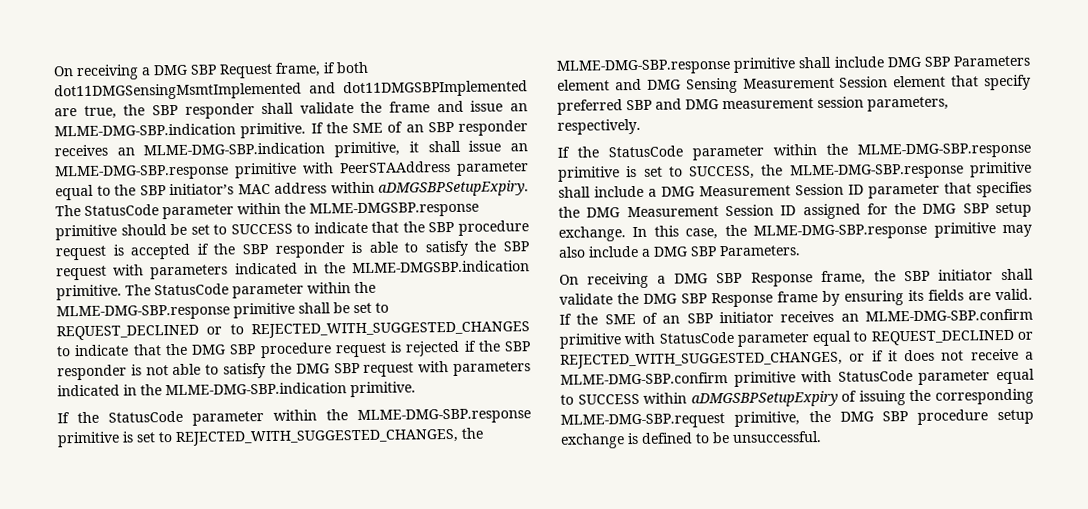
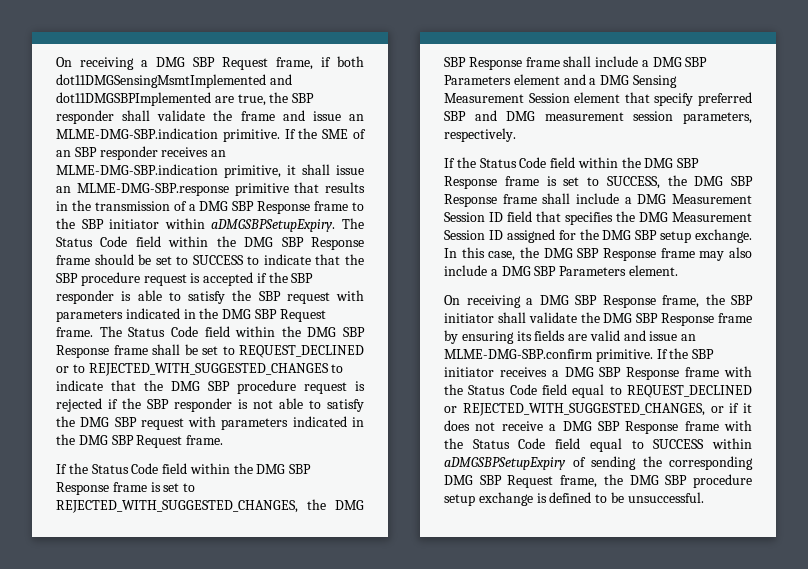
- If the SME of an SBP responder receives an MLME-DMG-SBP.indication primitive, it shall issue an MLME-DMG-SBP.response primitive with PeerSTAAddress parameter equal to the SBP initiator’s MAC address within aDMGSBPSetupExpiry. The StatusCode parameter within the MLME-DMGSBP.response primitive should be set to SUCCESS to indicate that the SBP procedure request is accepted if the SBP responder is able to satisfy the SBP request with parameters indicated in the MLME-DMGSBP.indication primitive. The StatusCode parameter within the MLME-DMG-SBP.response primitive shall be set to REQUEST_DECLINED or to REJECTED_WITH_SUGGESTED_CHANGES to indicate that the DMG SBP procedure request is rejected if the SBP responder is not able to satisfy the DMG SBP request with parameters indicated in the MLME-DMG-SBP.indication primitive.
- If the StatusCode parameter within the MLME-DMG-SBP.response primitive is set to REJECTED_WITH_SUGGESTED_CHANGES, the MLME-DMG-SBP.response primitive shall include DMG SBP Parameters element and DMG Sensing Measurement Session element that specify preferred SBP and DMG measurement session parameters, respectively.
+ If the SME of an SBP responder receives an MLME-DMG-SBP.indication primitive, it shall issue an MLME-DMG-SBP.response primitive that results in the transmission of a DMG SBP Response frame to the SBP initiator within aDMGSBPSetupExpiry. The Status Code field within the DMG SBP Response frame should be set to SUCCESS to indicate that the SBP procedure request is accepted if the SBP responder is able to satisfy the SBP request with parameters indicated in the DMG SBP Request frame. The Status Code field within the DMG SBP Response frame shall be set to REQUEST_DECLINED or to REJECTED_WITH_SUGGESTED_CHANGES to indicate that the DMG SBP procedure request is rejected if the SBP responder is not able to satisfy the DMG SBP request with parameters indicated in the DMG SBP Request frame.
+ If the Status Code field within the DMG SBP Response frame is set to REJECTED_WITH_SUGGESTED_CHANGES, the DMG SBP Response frame shall include a DMG SBP Parameters element and a DMG Sensing Measurement Session element that specify preferred SBP and DMG measurement session parameters, respectively.
- If the StatusCode parameter within the MLME-DMG-SBP.response primitive is set to SUCCESS, the MLME-DMG-SBP.response primitive shall include a DMG Measurement Session ID parameter that specifies the DMG Measurement Session ID assigned for the DMG SBP setup exchange.
+ If the Status Code field within the DMG SBP Response frame is set to SUCCESS, the DMG SBP Response frame shall include a DMG Measurement Session ID field that specifies the DMG Measurement Session ID assigned for the DMG SBP setup exchange.
- In this case, the MLME-DMG-SBP.response primitive may also include a DMG SBP Parameters.
+ In this case, the DMG SBP Response frame may also include a DMG SBP Parameters element.
- On receiving a DMG SBP Response frame, the SBP initiator shall validate the DMG SBP Response frame by ensuring its fields are valid. If the SME of an SBP initiator receives an MLME-DMG-SBP.confirm primitive with StatusCode parameter equal to REQUEST_DECLINED or REJECTED_WITH_SUGGESTED_CHANGES, or if it does not receive a MLME-DMG-SBP.confirm primitive with StatusCode parameter equal to SUCCESS within aDMGSBPSetupExpiry of issuing the corresponding MLME-DMG-SBP.request primitive, the DMG SBP procedure setup exchange is defined to be unsuccessful.
+ On receiving a DMG SBP Response frame, the SBP initiator shall validate the DMG SBP Response frame by ensuring its fields are valid and issue an MLME-DMG-SBP.confirm primitive. If the SBP initiator receives a DMG SBP Response frame with the Status Code field equal to REQUEST_DECLINED or REJECTED_WITH_SUGGESTED_CHANGES, or if it does not receive a DMG SBP Response frame with the Status Code field equal to SUCCESS within aDMGSBPSetupExpiry of sending the corresponding DMG SBP Request frame, the DMG SBP procedure setup exchange is defined to be unsuccessful.

